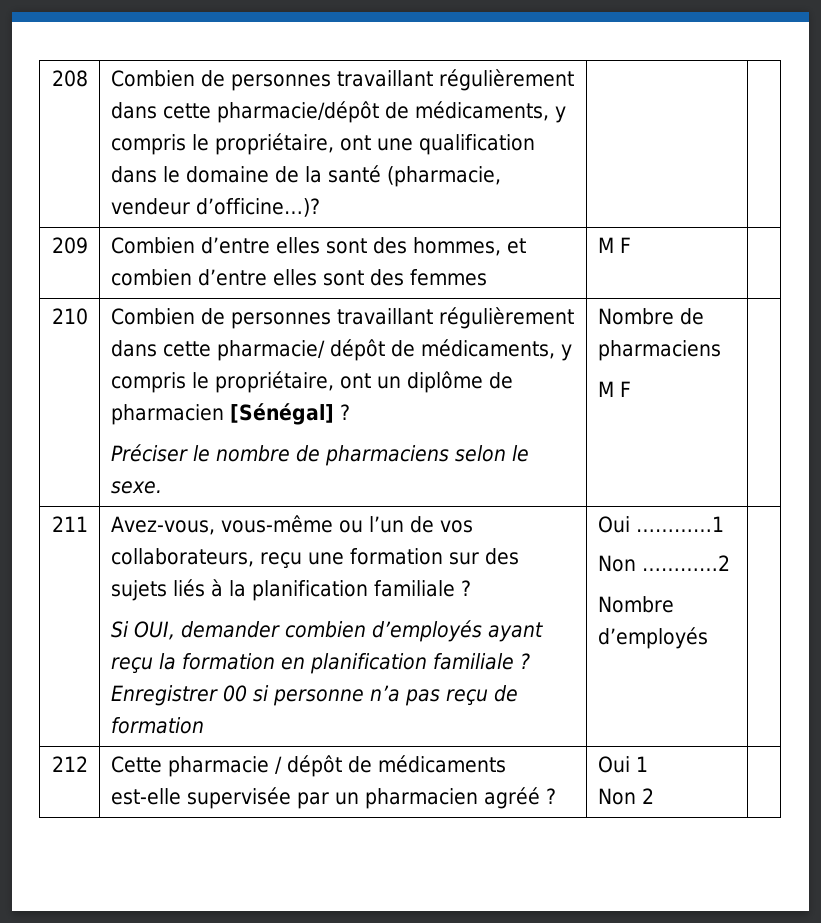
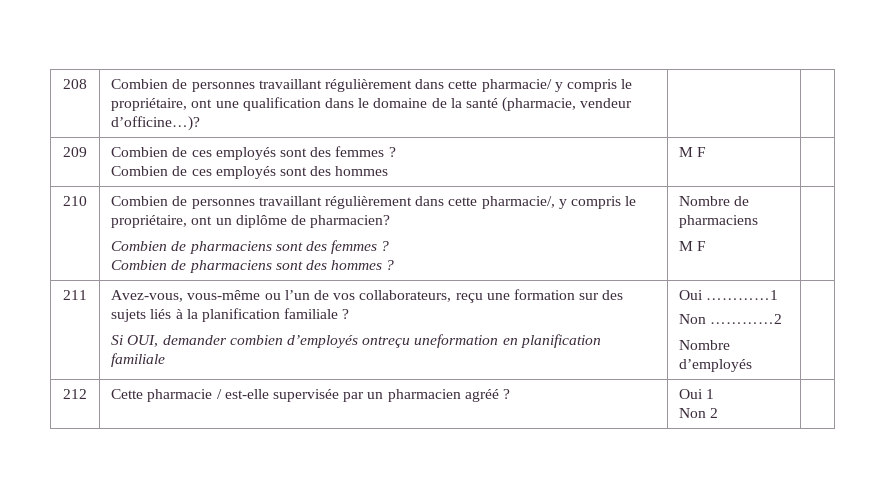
- 208 | Combien de personnes travaillant régulièrement dans cette pharmacie/dépôt de médicaments, y compris le propriétaire, ont une qualification dans le domaine de la santé (pharmacie, vendeur d’officine…)? | |
+ 208 | Combien de personnes travaillant régulièrement dans cette pharmacie/ y compris le propriétaire, ont une qualification dans le domaine de la santé (pharmacie, vendeur d’officine…)? | |
- 209 | Combien d’entre elles sont des hommes, et combien d’entre elles sont des femmes | M F |
+ 209 | Combien de ces employés sont des femmes ?
+ Combien de ces employés sont des hommes | M F |
- 210 | Combien de personnes travaillant régulièrement dans cette pharmacie/ dépôt de médicaments, y compris le propriétaire, ont un diplôme de pharmacien [Sénégal] ?
- Préciser le nombre de pharmaciens selon le sexe. | Nombre de pharmaciens
+ 210 | Combien de personnes travaillant régulièrement dans cette pharmacie/, y compris le propriétaire, ont un diplôme de pharmacien?
+ Combien de pharmaciens sont des femmes ?
+ Combien de pharmaciens sont des hommes ? | Nombre de pharmaciens
- Si OUI, demander combien d’employés ayant reçu la formation en planification familiale ? Enregistrer 00 si personne n’a pas reçu de formation
+ Si OUI, demander combien d’employés ontreçu uneformation en planification familiale
- 212 | Cette pharmacie / dépôt de médicaments est-elle supervisée par un pharmacien agréé ? | Oui 1
+ 212 | Cette pharmacie / est-elle supervisée par un pharmacien agréé ? | Oui 1

